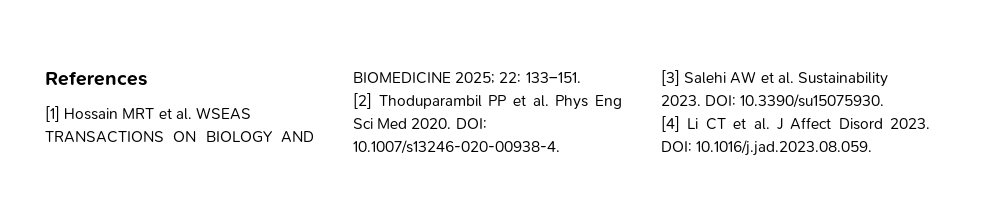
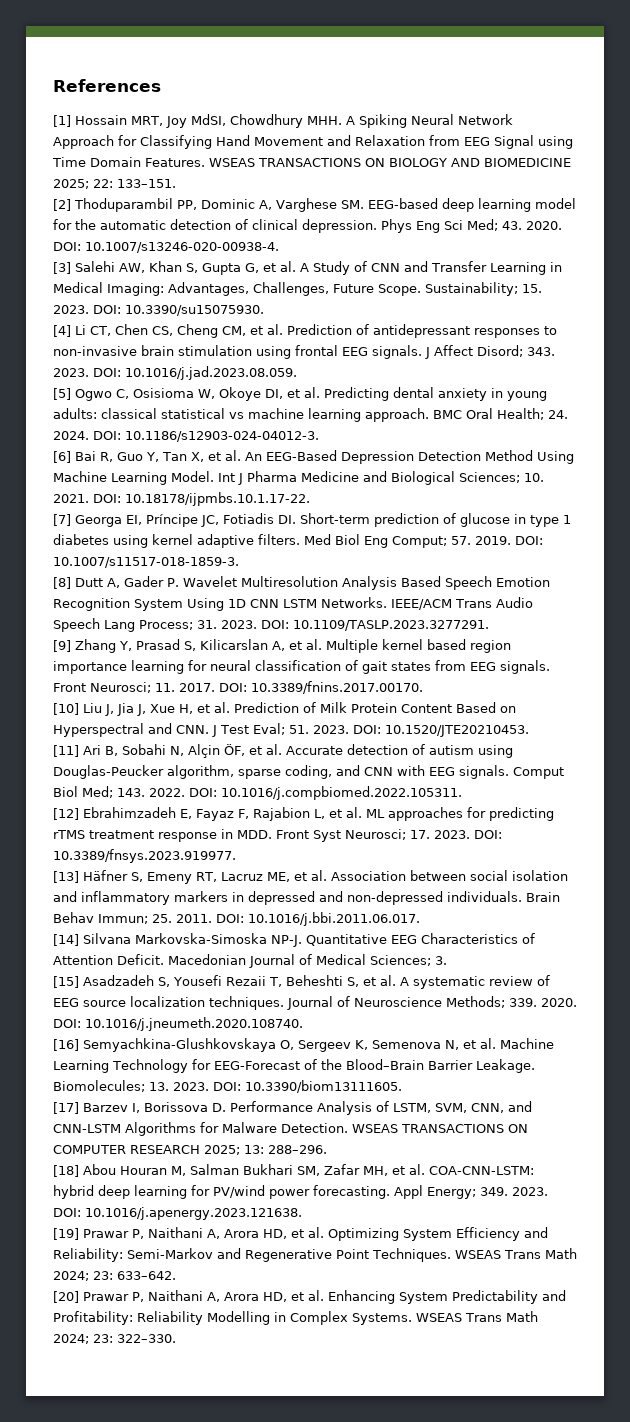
- [1] Hossain MRT et al. WSEAS TRANSACTIONS ON BIOLOGY AND BIOMEDICINE 2025; 22: 133–151.
+ [1] Hossain MRT, Joy MdSI, Chowdhury MHH. A Spiking Neural Network Approach for Classifying Hand Movement and Relaxation from EEG Signal using Time Domain Features. WSEAS TRANSACTIONS ON BIOLOGY AND BIOMEDICINE 2025; 22: 133–151.
- [2] Thoduparambil PP et al. Phys Eng Sci Med 2020.
+ [2] Thoduparambil PP, Dominic A, Varghese SM. EEG-based deep learning model for the automatic detection of clinical depression. Phys Eng Sci Med; 43. 2020.
- [3] Salehi AW et al. Sustainability 2023.
+ [3] Salehi AW, Khan S, Gupta G, et al. A Study of CNN and Transfer Learning in Medical Imaging: Advantages, Challenges, Future Scope. Sustainability; 15. 2023.
- [4] Li CT et al. J Affect Disord 2023. DOI: 10.1016/j.jad.2023.08.059.
+ [4] Li CT, Chen CS, Cheng CM, et al. Prediction of antidepressant responses to non-invasive brain stimulation using frontal EEG signals. J Affect Disord; 343. 2023. DOI: 10.1016/j.jad.2023.08.059.
+ [5] Ogwo C, Osisioma W, Okoye DI, et al. Predicting dental anxiety in young adults: classical statistical vs machine learning approach. BMC Oral Health; 24. 2024. DOI: 10.1186/s12903-024-04012-3.
+ [6] Bai R, Guo Y, Tan X, et al. An EEG-Based Depression Detection Method Using Machine Learning Model. Int J Pharma Medicine and Biological Sciences; 10. 2021. DOI: 10.18178/ijpmbs.10.1.17-22.
+ [7] Georga EI, Príncipe JC, Fotiadis DI. Short-term prediction of glucose in type 1 diabetes using kernel adaptive filters. Med Biol Eng Comput; 57. 2019. DOI: 10.1007/s11517-018-1859-3.
+ [8] Dutt A, Gader P. Wavelet Multiresolution Analysis Based Speech Emotion Recognition System Using 1D CNN LSTM Networks. IEEE/ACM Trans Audio Speech Lang Process; 31. 2023. DOI: 10.1109/TASLP.2023.3277291.
+ [9] Zhang Y, Prasad S, Kilicarslan A, et al. Multiple kernel based region importance learning for neural classification of gait states from EEG signals. Front Neurosci; 11. 2017. DOI: 10.3389/fnins.2017.00170.
+ [10] Liu J, Jia J, Xue H, et al. Prediction of Milk Protein Content Based on Hyperspectral and CNN. J Test Eval; 51. 2023. DOI: 10.1520/JTE20210453.
+ [11] Ari B, Sobahi N, Alçin ÖF, et al. Accurate detection of autism using Douglas-Peucker algorithm, sparse coding, and CNN with EEG signals. Comput Biol Med; 143. 2022. DOI: 10.1016/j.compbiomed.2022.105311.
+ [12] Ebrahimzadeh E, Fayaz F, Rajabion L, et al. ML approaches for predicting rTMS treatment response in MDD. Front Syst Neurosci; 17. 2023. DOI: 10.3389/fnsys.2023.919977.
+ [13] Häfner S, Emeny RT, Lacruz ME, et al. Association between social isolation and inflammatory markers in depressed and non-depressed individuals. Brain Behav Immun; 25. 2011. DOI: 10.1016/j.bbi.2011.06.017.
+ [14] Silvana Markovska-Simoska NP-J. Quantitative EEG Characteristics of Attention Deficit. Macedonian Journal of Medical Sciences; 3.
+ [15] Asadzadeh S, Yousefi Rezaii T, Beheshti S, et al. A systematic review of EEG source localization techniques. Journal of Neuroscience Methods; 339. 2020. DOI: 10.1016/j.jneumeth.2020.108740.
+ [16] Semyachkina-Glushkovskaya O, Sergeev K, Semenova N, et al. Machine Learning Technology for EEG-Forecast of the Blood–Brain Barrier Leakage. Biomolecules; 13. 2023. DOI: 10.3390/biom13111605.
+ [17] Barzev I, Borissova D. Performance Analysis of LSTM, SVM, CNN, and CNN-LSTM Algorithms for Malware Detection. WSEAS TRANSACTIONS ON COMPUTER RESEARCH 2025; 13: 288–296.
+ [18] Abou Houran M, Salman Bukhari SM, Zafar MH, et al. COA-CNN-LSTM: hybrid deep learning for PV/wind power forecasting. Appl Energy; 349. 2023. DOI: 10.1016/j.apenergy.2023.121638.
+ [19] Prawar P, Naithani A, Arora HD, et al. Optimizing System Efficiency and Reliability: Semi-Markov and Regenerative Point Techniques. WSEAS Trans Math 2024; 23: 633–642.
+ [20] Prawar P, Naithani A, Arora HD, et al. Enhancing System Predictability and Profitability: Reliability Modelling in Complex Systems. WSEAS Trans Math 2024; 23: 322–330.

